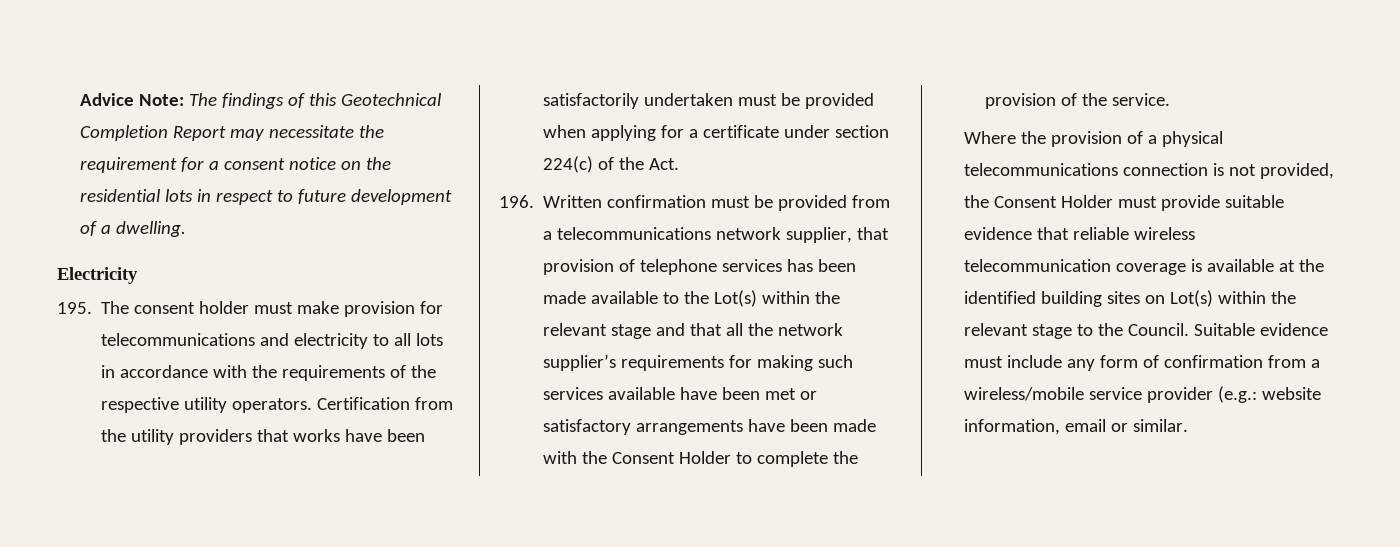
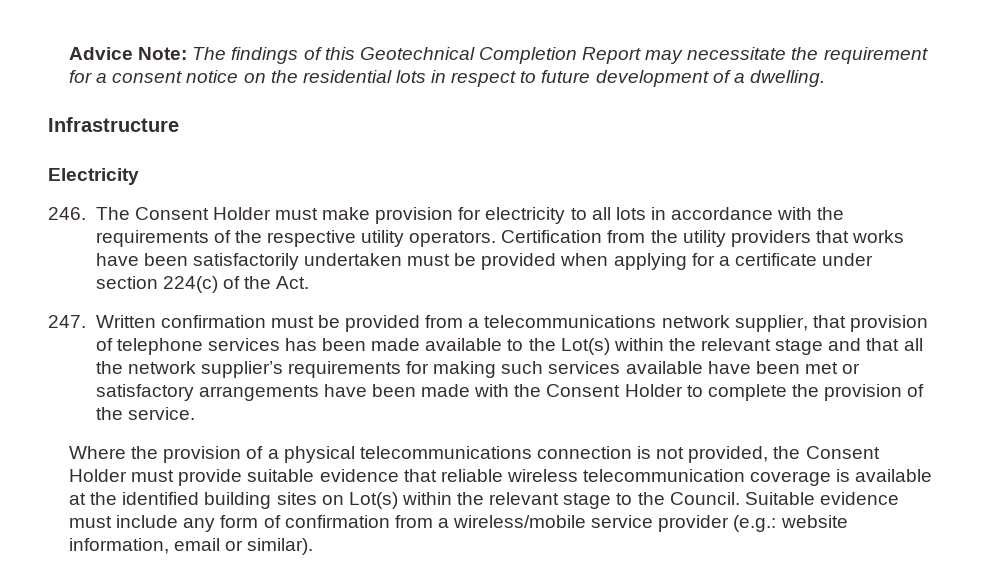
+ Infrastructure
- 195. The consent holder must make provision for telecommunications and electricity to all lots in accordance with the requirements of the respective utility operators.
+ 246. The Consent Holder must make provision for electricity to all lots in accordance with the requirements of the respective utility operators.
- 196. Written confirmation must be provided from a telecommunications network supplier, that provision of telephone services has been made available to the Lot(s) within the relevant stage and that all the network supplier’s requirements for making such services available have been met or satisfactory arrangements have been made with the Consent Holder to complete the provision of the service.
+ 247. Written confirmation must be provided from a telecommunications network supplier, that provision of telephone services has been made available to the Lot(s) within the relevant stage and that all the network supplier’s requirements for making such services available have been met or satisfactory arrangements have been made with the Consent Holder to complete the provision of the service.
- Suitable evidence must include any form of confirmation from a wireless/mobile service provider (e.g.: website information, email or similar.
+ Suitable evidence must include any form of confirmation from a wireless/mobile service provider (e.g.: website information, email or similar).

